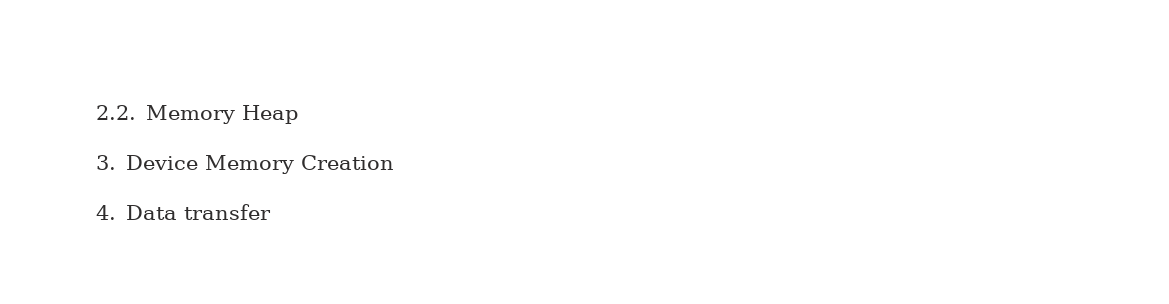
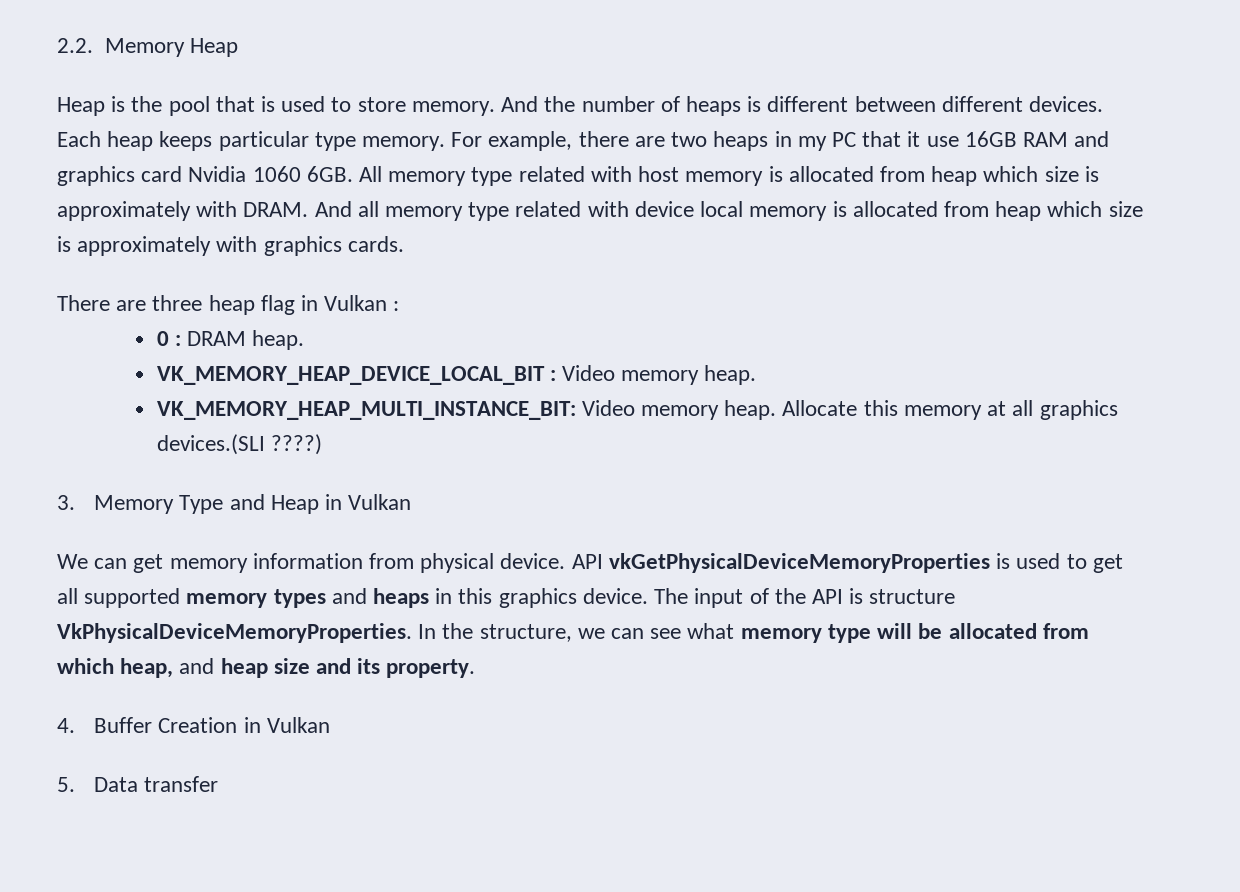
- 3. Device Memory Creation
- 4. Data transfer
+ Heap is the pool that is used to store memory. And the number of heaps is different between different devices. Each heap keeps particular type memory. For example, there are two heaps in my PC that it use 16GB RAM and graphics card Nvidia 1060 6GB. All memory type related with host memory is allocated from heap which size is approximately with DRAM. And all memory type related with device local memory is allocated from heap which size is approximately with graphics cards.
+ There are three heap flag in Vulkan :
+ 0 : DRAM heap.
+ VK_MEMORY_HEAP_DEVICE_LOCAL_BIT : Video memory heap.
+ VK_MEMORY_HEAP_MULTI_INSTANCE_BIT: Video memory heap. Allocate this memory at all graphics devices.(SLI ????)
+ 3. Memory Type and Heap in Vulkan
+ We can get memory information from physical device. API vkGetPhysicalDeviceMemoryProperties is used to get all supported memory types and heaps in this graphics device. The input of the API is structure VkPhysicalDeviceMemoryProperties. In the structure, we can see what memory type will be allocated from which heap, and heap size and its property.
+ 4. Buffer Creation in Vulkan
+ 5. Data transfer

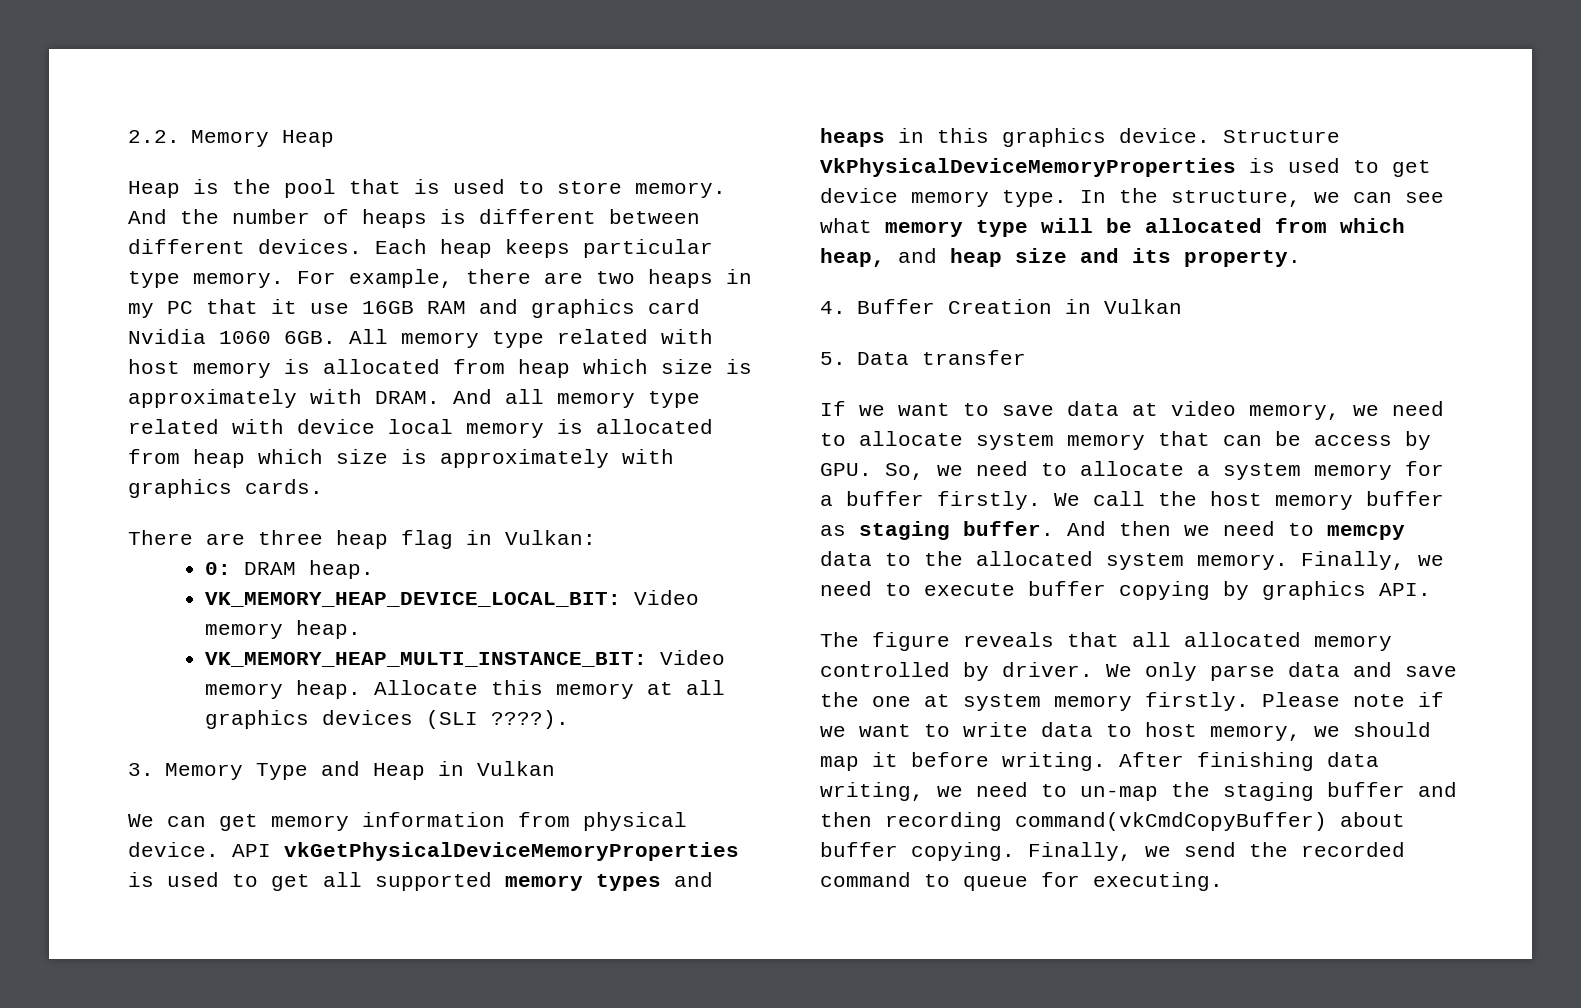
- There are three heap flag in Vulkan :
- 0 : DRAM heap.
+ There are three heap flag in Vulkan:
+ 0: DRAM heap.
- VK_MEMORY_HEAP_DEVICE_LOCAL_BIT : Video memory heap.
+ VK_MEMORY_HEAP_DEVICE_LOCAL_BIT: Video memory heap.
- Allocate this memory at all graphics devices.(SLI ????)
+ Allocate this memory at all graphics devices (SLI ????).
- The input of the API is structure VkPhysicalDeviceMemoryProperties.
+ Structure VkPhysicalDeviceMemoryProperties is used to get device memory type.
+ If we want to save data at video memory, we need to allocate system memory that can be access by GPU. So, we need to allocate a system memory for a buffer firstly. We call the host memory buffer as staging buffer. And then we need to memcpy data to the allocated system memory. Finally, we need to execute buffer copying by graphics API.
+ The figure reveals that all allocated memory controlled by driver. We only parse data and save the one at system memory firstly. Please note if we want to write data to host memory, we should map it before writing. After finishing data writing, we need to un-map the staging buffer and then recording command(vkCmdCopyBuffer) about buffer copying. Finally, we send the recorded command to queue for executing.

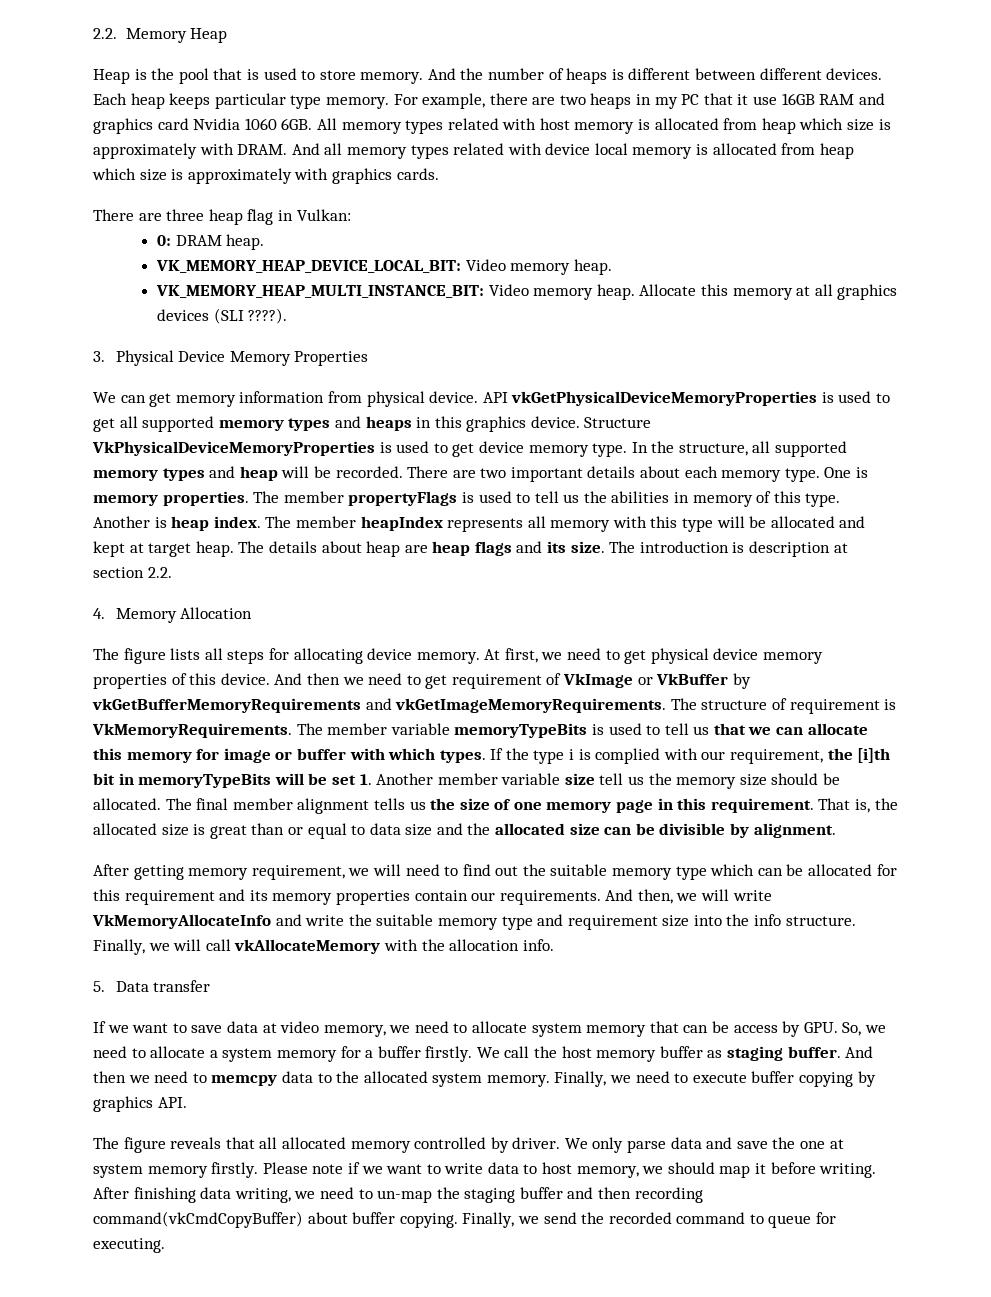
- All memory type related with host memory is allocated from heap which size is approximately with DRAM.
+ All memory types related with host memory is allocated from heap which size is approximately with DRAM.
- And all memory type related with device local memory is allocated from heap which size is approximately with graphics cards.
+ And all memory types related with device local memory is allocated from heap which size is approximately with graphics cards.
- 3. Memory Type and Heap in Vulkan
+ 3. Physical Device Memory Properties
- In the structure, we can see what memory type will be allocated from which heap, and heap size and its property.
- 4. Buffer Creation in Vulkan
+ In the structure, all supported memory types and heap will be recorded. There are two important details about each memory type. One is memory properties. The member propertyFlags is used to tell us the abilities in memory of this type. Another is heap index. The member heapIndex represents all memory with this type will be allocated and kept at target heap. The details about heap are heap flags and its size. The introduction is description at section 2.2.
+ 4. Memory Allocation
+ The figure lists all steps for allocating device memory. At first, we need to get physical device memory properties of this device. And then we need to get requirement of VkImage or VkBuffer by vkGetBufferMemoryRequirements and vkGetImageMemoryRequirements. The structure of requirement is VkMemoryRequirements. The member variable memoryTypeBits is used to tell us that we can allocate this memory for image or buffer with which types. If the type i is complied with our requirement, the [i]th bit in memoryTypeBits will be set 1. Another member variable size tell us the memory size should be allocated. The final member alignment tells us the size of one memory page in this requirement. That is, the allocated size is great than or equal to data size and the allocated size can be divisible by alignment.
+ After getting memory requirement, we will need to find out the suitable memory type which can be allocated for this requirement and its memory properties contain our requirements. And then, we will write VkMemoryAllocateInfo and write the suitable memory type and requirement size into the info structure. Finally, we will call vkAllocateMemory with the allocation info.

